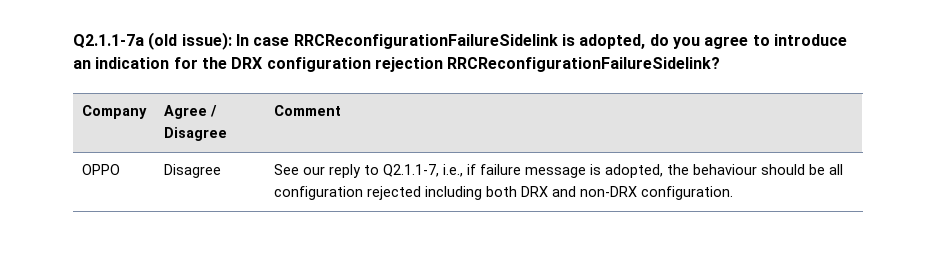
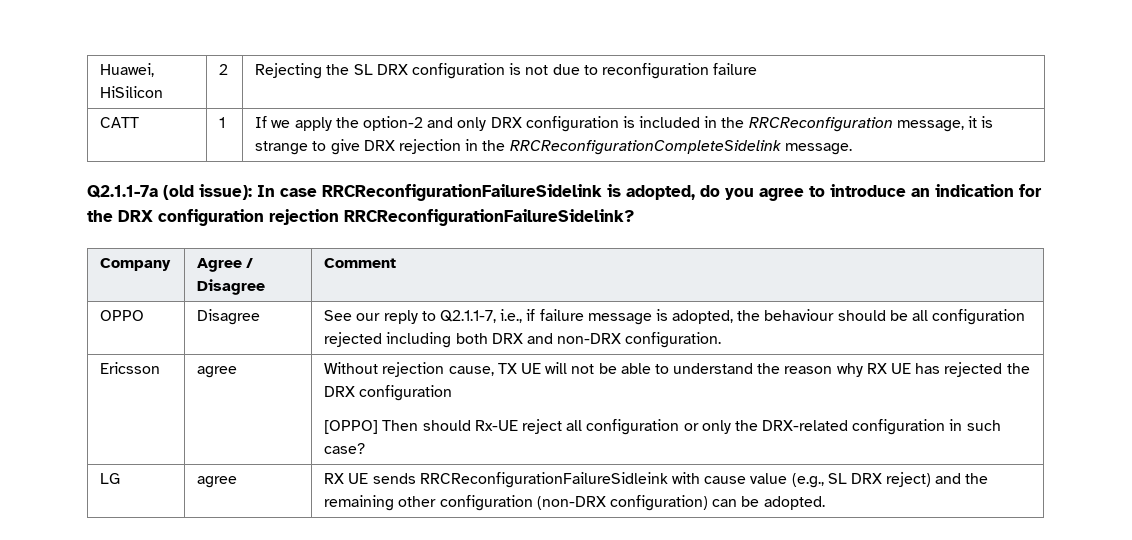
+ Huawei, HiSilicon | 2 | Rejecting the SL DRX configuration is not due to reconfiguration failure
+ CATT | 1 | If we apply the option-2 and only DRX configuration is included in the RRCReconfiguration message, it is strange to give DRX rejection in the RRCReconfigurationCompleteSidelink message.
+ Ericsson | agree | Without rejection cause, TX UE will not be able to understand the reason why RX UE has rejected the DRX configuration
+ [OPPO] Then should Rx-UE reject all configuration or only the DRX-related configuration in such case?
+ LG | agree | RX UE sends RRCReconfigurationFailureSidleink with cause value (e.g., SL DRX reject) and the remaining other configuration (non-DRX configuration) can be adopted.

